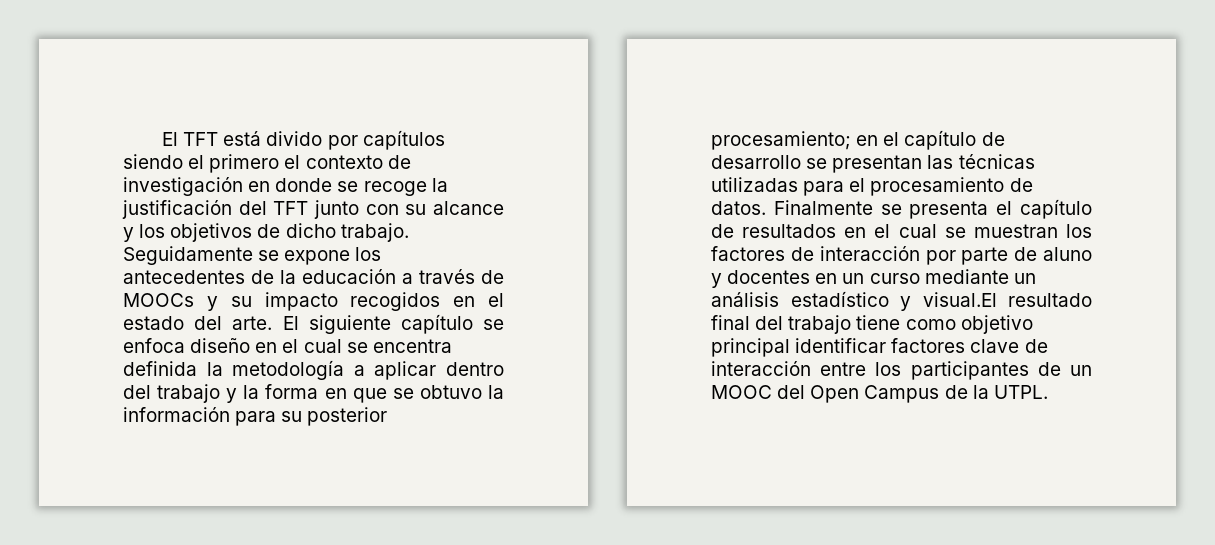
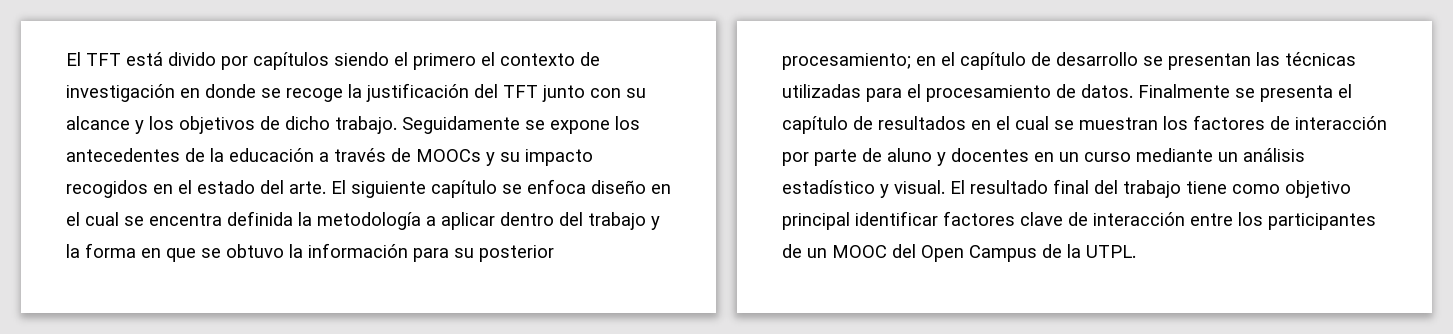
- Finalmente se presenta el capítulo de resultados en el cual se muestran los factores de interacción por parte de aluno y docentes en un curso mediante un análisis estadístico y visual.El resultado final del trabajo tiene como objetivo principal identificar factores clave de interacción entre los participantes de un MOOC del Open Campus de la UTPL.
+ Finalmente se presenta el capítulo de resultados en el cual se muestran los factores de interacción por parte de aluno y docentes en un curso mediante un análisis estadístico y visual. El resultado final del trabajo tiene como objetivo principal identificar factores clave de interacción entre los participantes de un MOOC del Open Campus de la UTPL.

